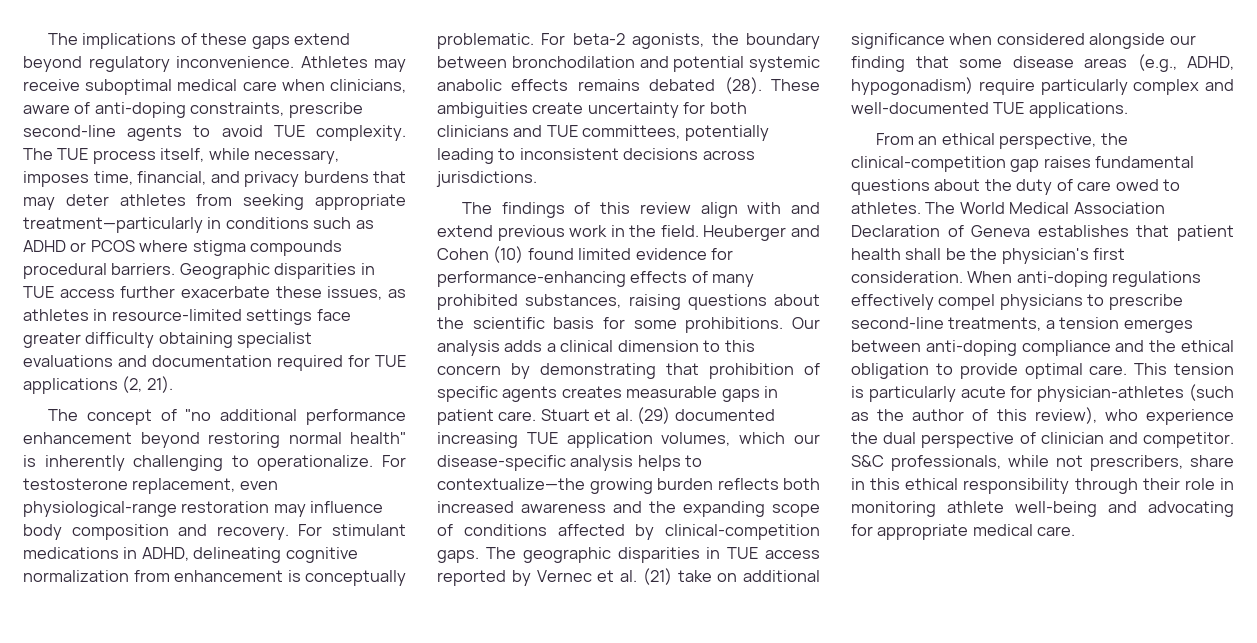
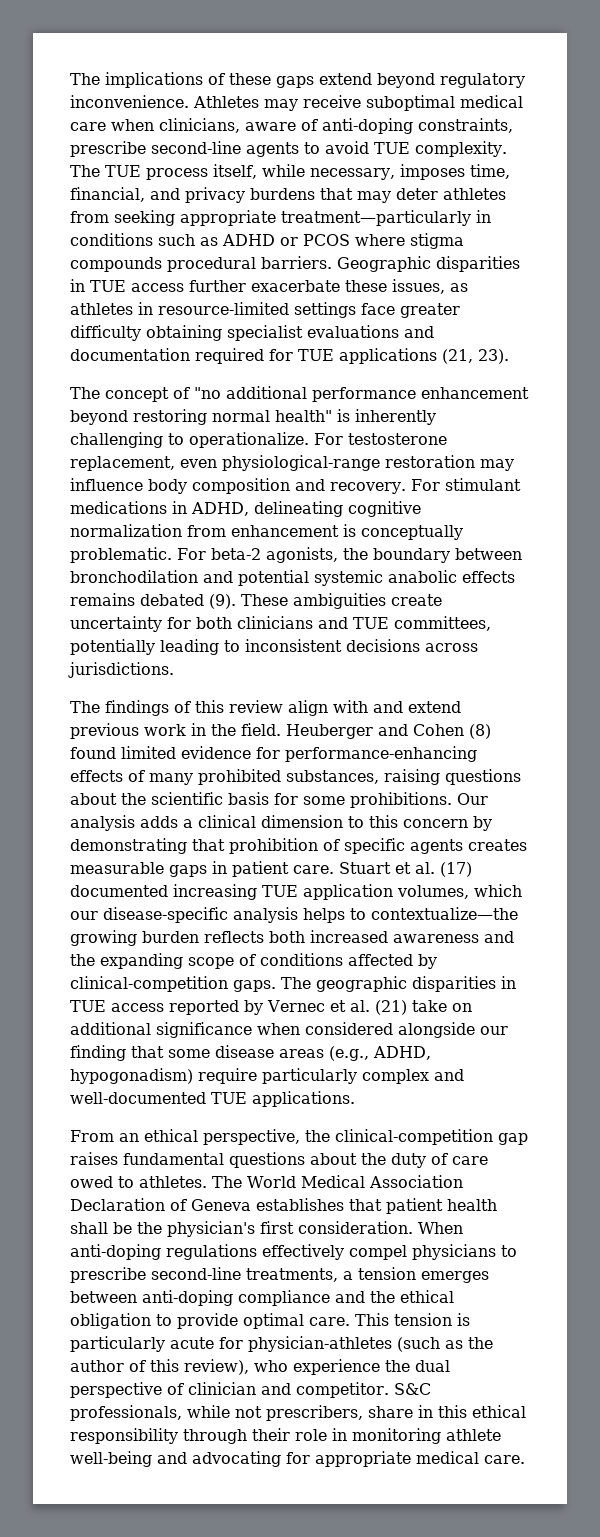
- Geographic disparities in TUE access further exacerbate these issues, as athletes in resource-limited settings face greater difficulty obtaining specialist evaluations and documentation required for TUE applications (2, 21).
+ Geographic disparities in TUE access further exacerbate these issues, as athletes in resource-limited settings face greater difficulty obtaining specialist evaluations and documentation required for TUE applications (21, 23).
- For beta-2 agonists, the boundary between bronchodilation and potential systemic anabolic effects remains debated (28).
+ For beta-2 agonists, the boundary between bronchodilation and potential systemic anabolic effects remains debated (9).
- Heuberger and Cohen (10) found limited evidence for performance-enhancing effects of many prohibited substances, raising questions about the scientific basis for some prohibitions.
+ Heuberger and Cohen (8) found limited evidence for performance-enhancing effects of many prohibited substances, raising questions about the scientific basis for some prohibitions.
- Stuart et al. (29) documented increasing TUE application volumes, which our disease-specific analysis helps to contextualize—the growing burden reflects both increased awareness and the expanding scope of conditions affected by clinical-competition gaps.
+ Stuart et al. (17) documented increasing TUE application volumes, which our disease-specific analysis helps to contextualize—the growing burden reflects both increased awareness and the expanding scope of conditions affected by clinical-competition gaps.

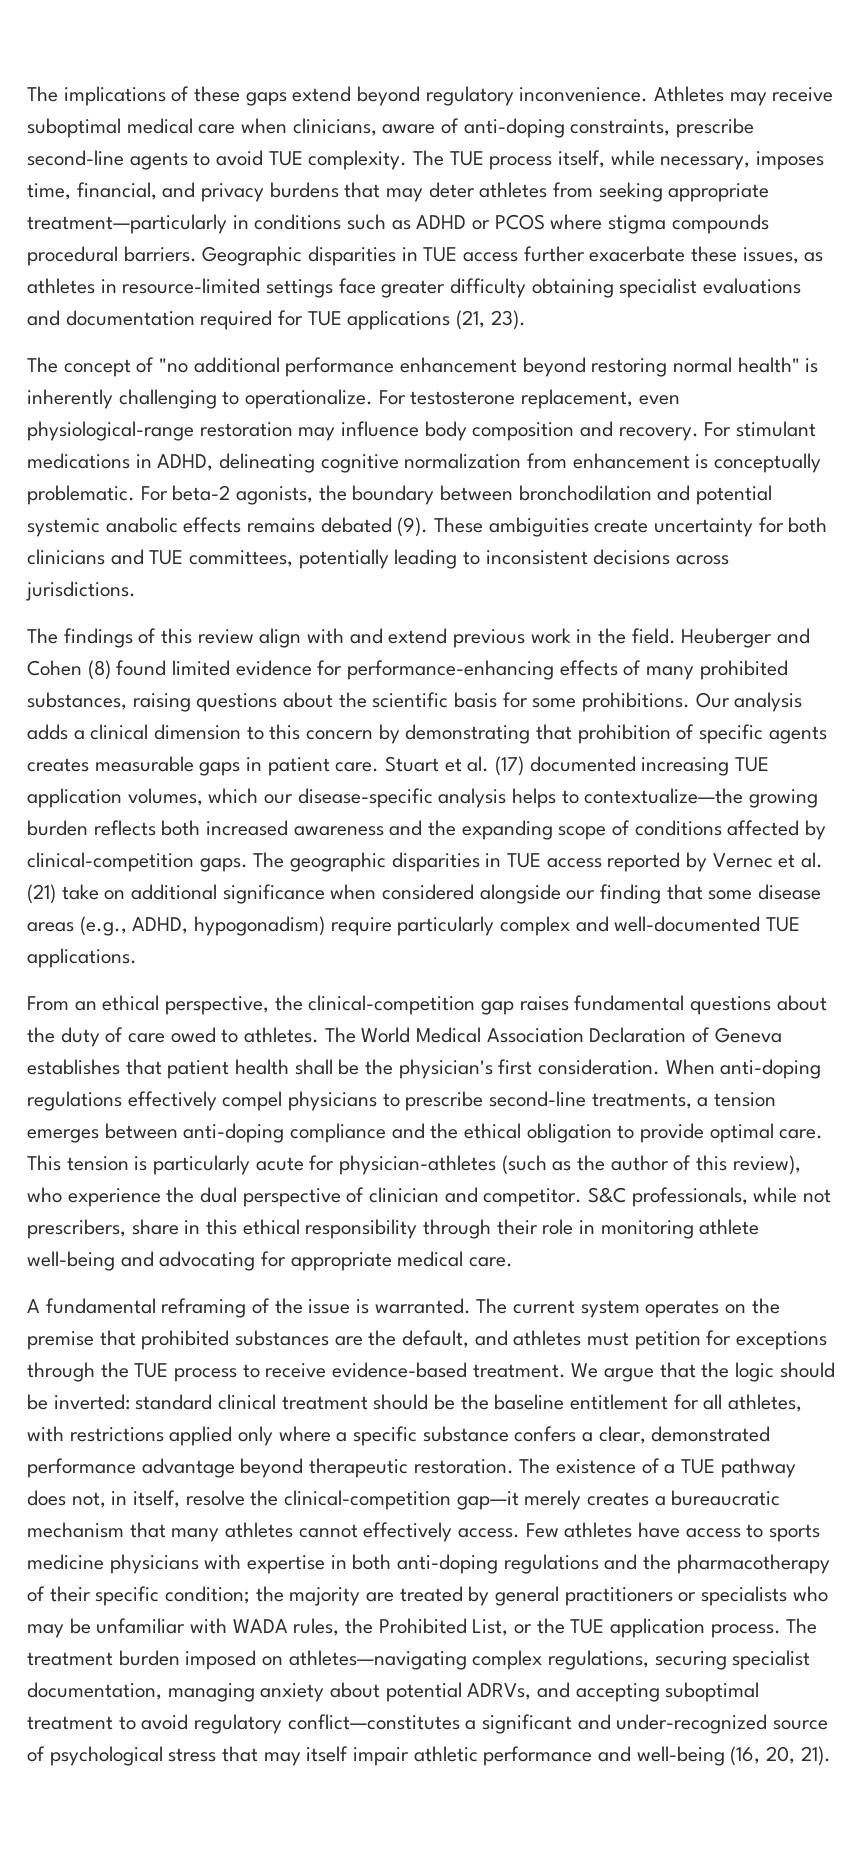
+ A fundamental reframing of the issue is warranted. The current system operates on the premise that prohibited substances are the default, and athletes must petition for exceptions through the TUE process to receive evidence-based treatment. We argue that the logic should be inverted: standard clinical treatment should be the baseline entitlement for all athletes, with restrictions applied only where a specific substance confers a clear, demonstrated performance advantage beyond therapeutic restoration. The existence of a TUE pathway does not, in itself, resolve the clinical-competition gap—it merely creates a bureaucratic mechanism that many athletes cannot effectively access. Few athletes have access to sports medicine physicians with expertise in both anti-doping regulations and the pharmacotherapy of their specific condition; the majority are treated by general practitioners or specialists who may be unfamiliar with WADA rules, the Prohibited List, or the TUE application process. The treatment burden imposed on athletes—navigating complex regulations, securing specialist documentation, managing anxiety about potential ADRVs, and accepting suboptimal treatment to avoid regulatory conflict—constitutes a significant and under-recognized source of psychological stress that may itself impair athletic performance and well-being (16, 20, 21).

